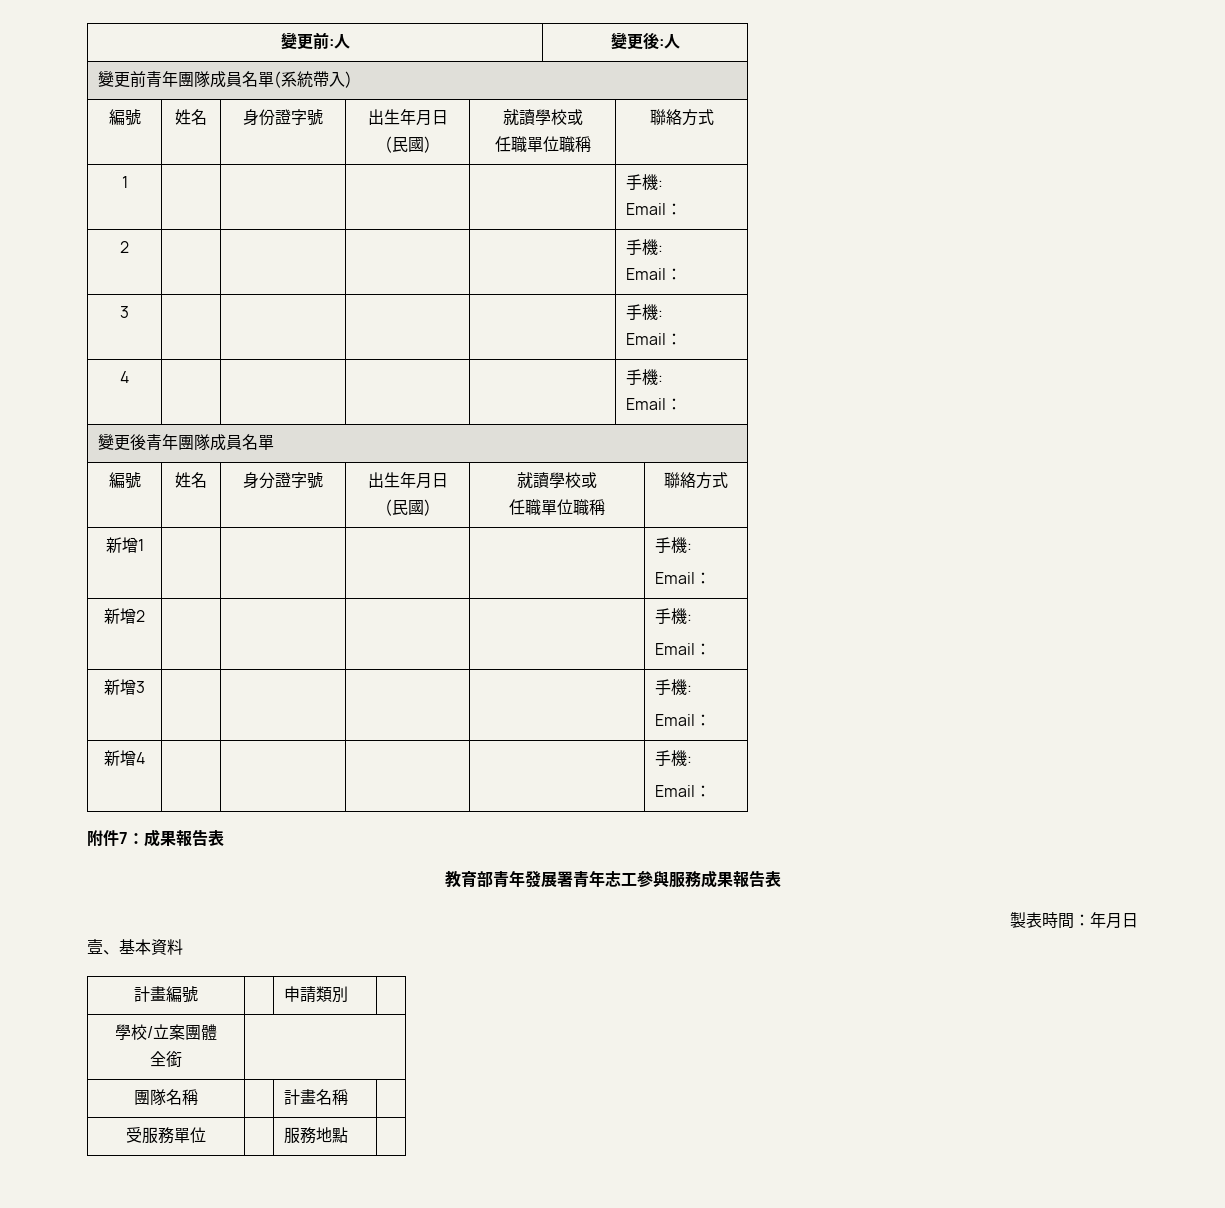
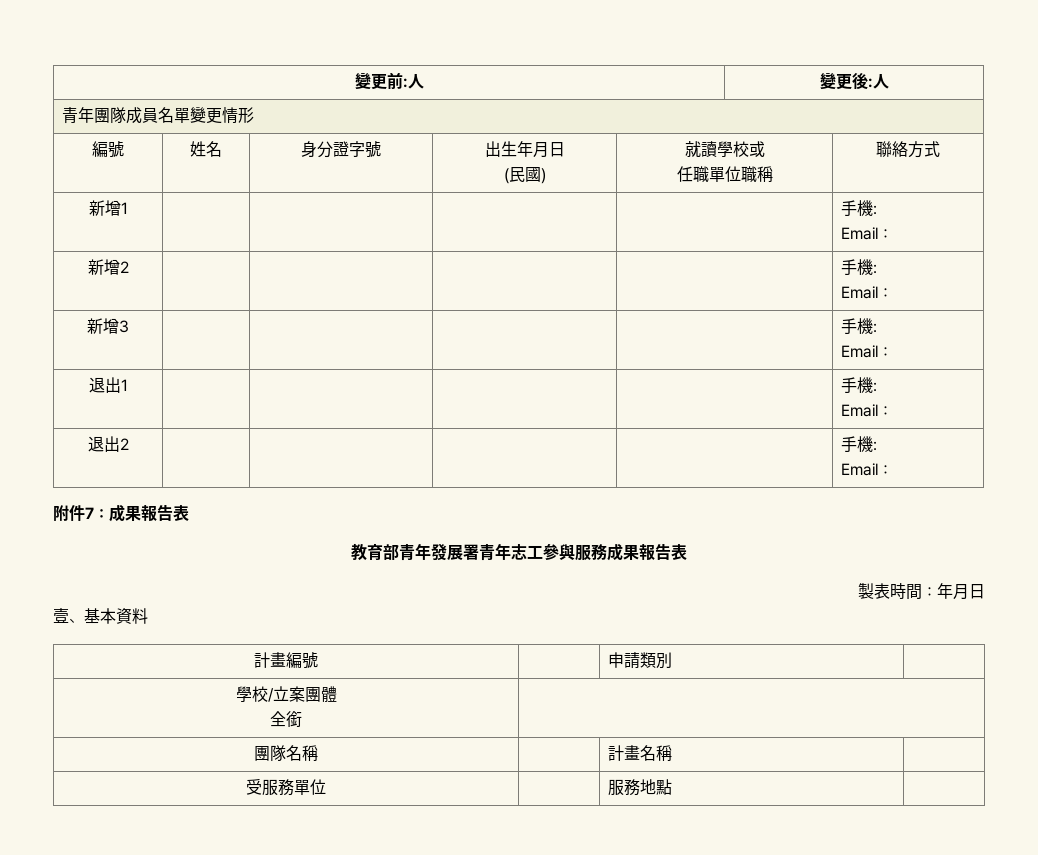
- 變更前青年團隊成員名單(系統帶入)
- 編號 | 姓名 | 身份證字號 | 出生年月日
- (民國) | 就讀學校或
- 任職單位職稱 | 聯絡方式
- 1 | | | | | 手機:
- Email：
- 2 | | | | | 手機:
- Email：
- 3 | | | | | 手機:
- Email：
- 4 | | | | | 手機:
- Email：
- 變更後青年團隊成員名單
+ 青年團隊成員名單變更情形
- 新增4 | | | | | 手機:
+ 退出1 | | | | | 手機:
+ Email：
+ 退出2 | | | | | 手機:

